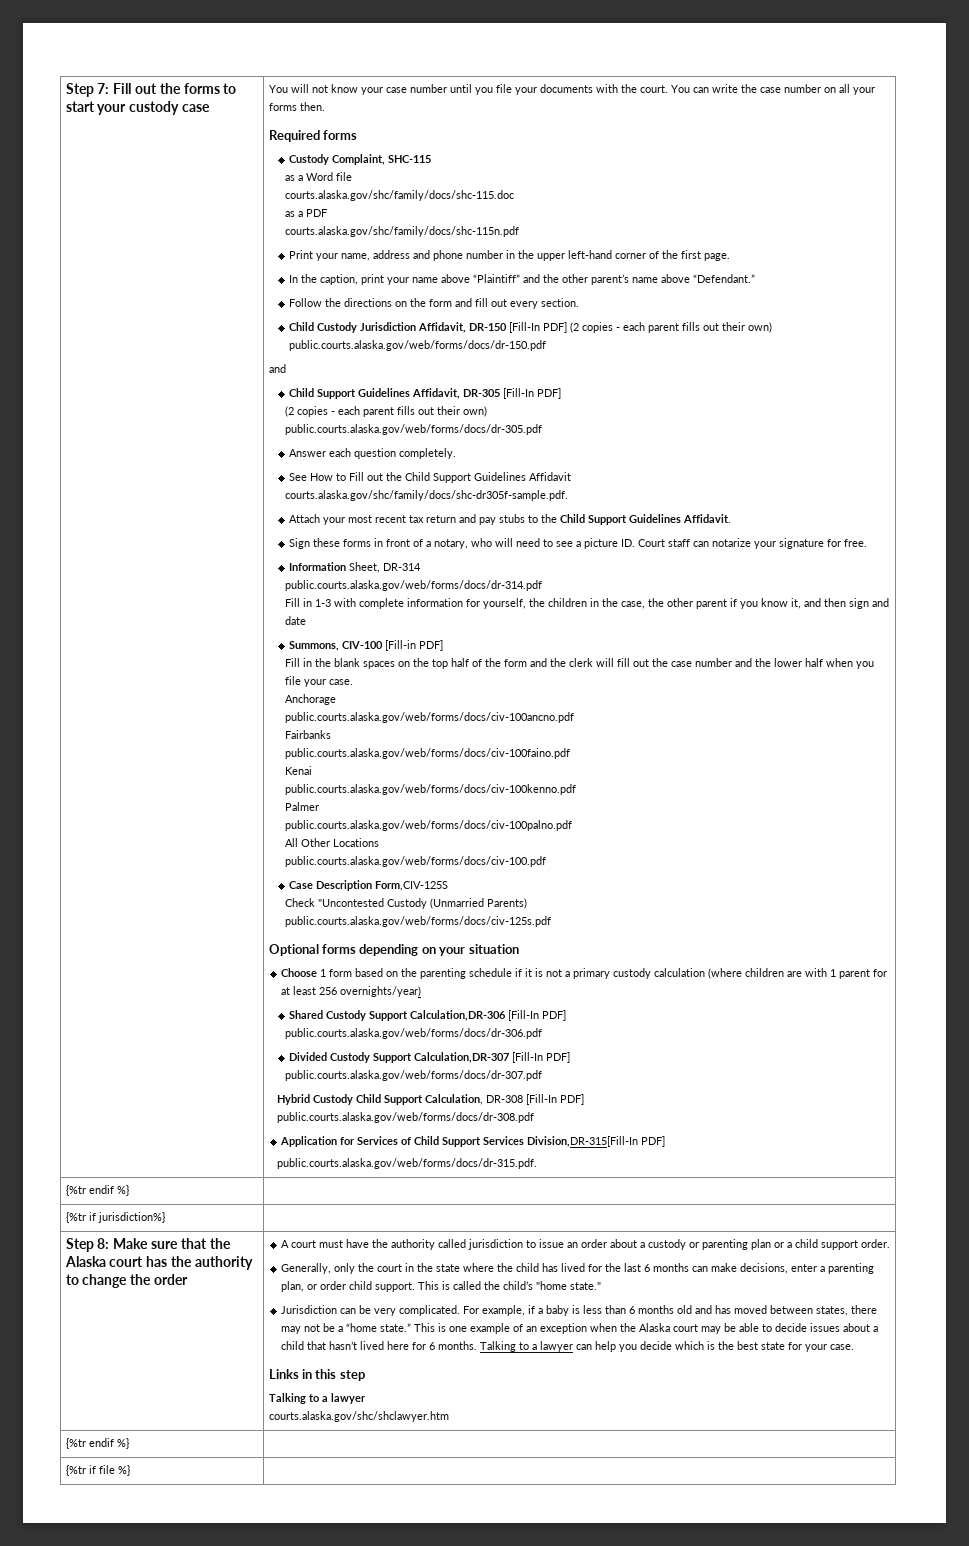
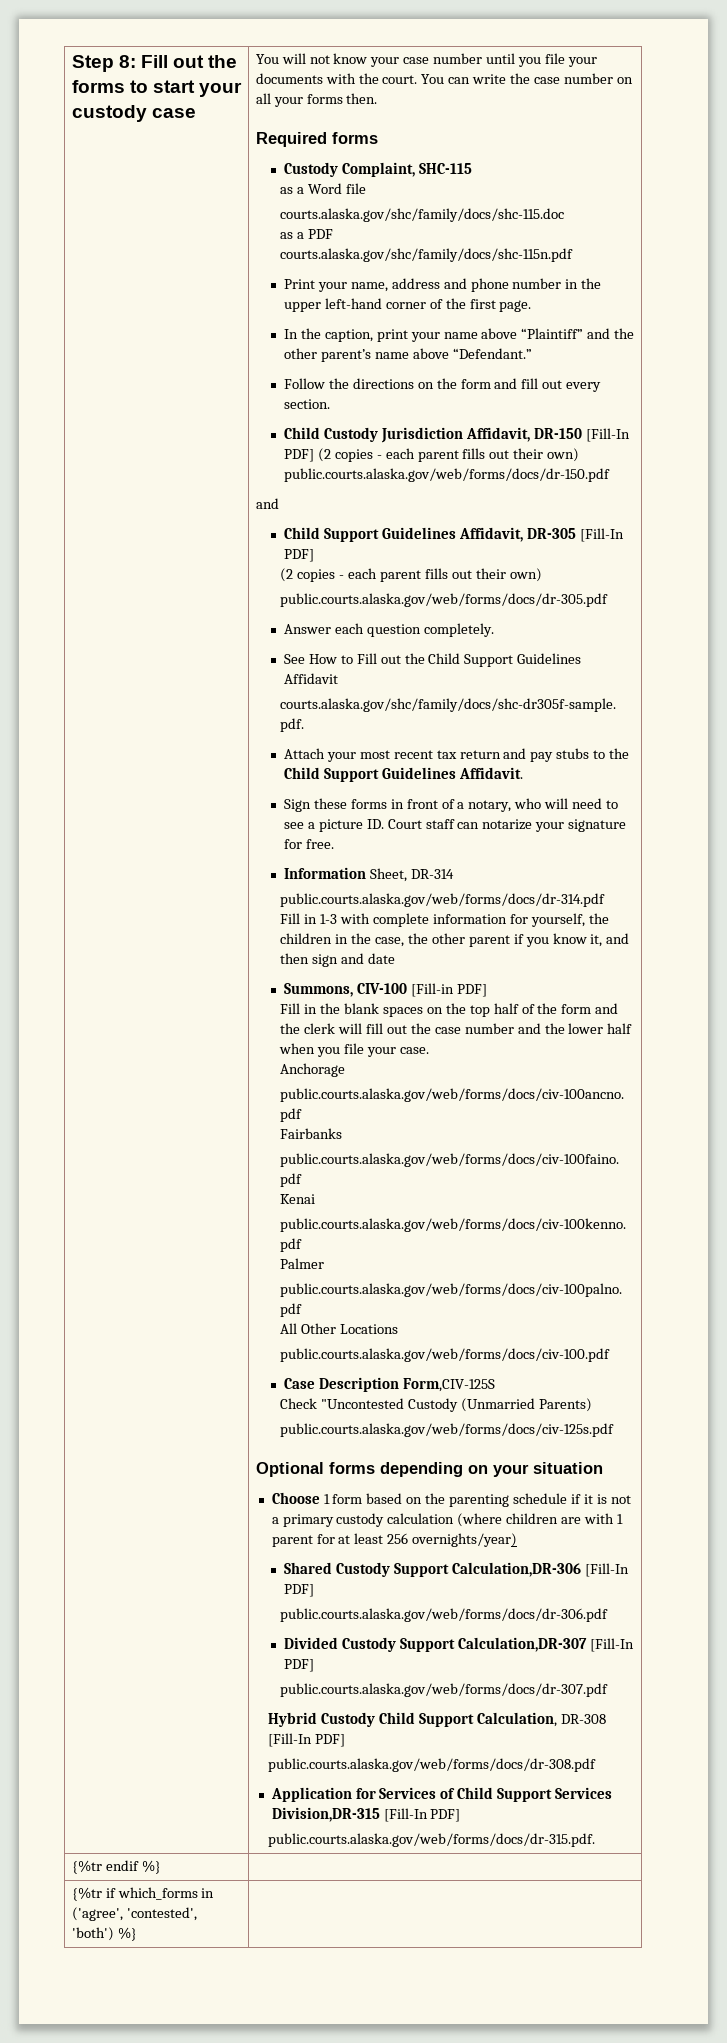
- Step 7: Fill out the forms to start your custody case
+ Step 8: Fill out the forms to start your custody case
- Application for Services of Child Support Services Division,DR-315[Fill-In PDF]
+ Application for Services of Child Support Services Division,DR-315 [Fill-In PDF]
- {%tr if jurisdiction%} |
- Step 8: Make sure that the Alaska court has the authority to change the order | A court must have the authority called jurisdiction to issue an order about a custody or parenting plan or a child support order.
- Generally, only the court in the state where the child has lived for the last 6 months can make decisions, enter a parenting plan, or order child support. This is called the child’s "home state."
- Jurisdiction can be very complicated. For example, if a baby is less than 6 months old and has moved between states, there may not be a “home state.” This is one example of an exception when the Alaska court may be able to decide issues about a child that hasn’t lived here for 6 months. Talking to a lawyer can help you decide which is the best state for your case.
- Links in this step
- Talking to a lawyer
- courts.alaska.gov/shc/shclawyer.htm
- {%tr endif %} |
- {%tr if file %} |
+ {%tr if which_forms in ('agree', 'contested', 'both') %} |

